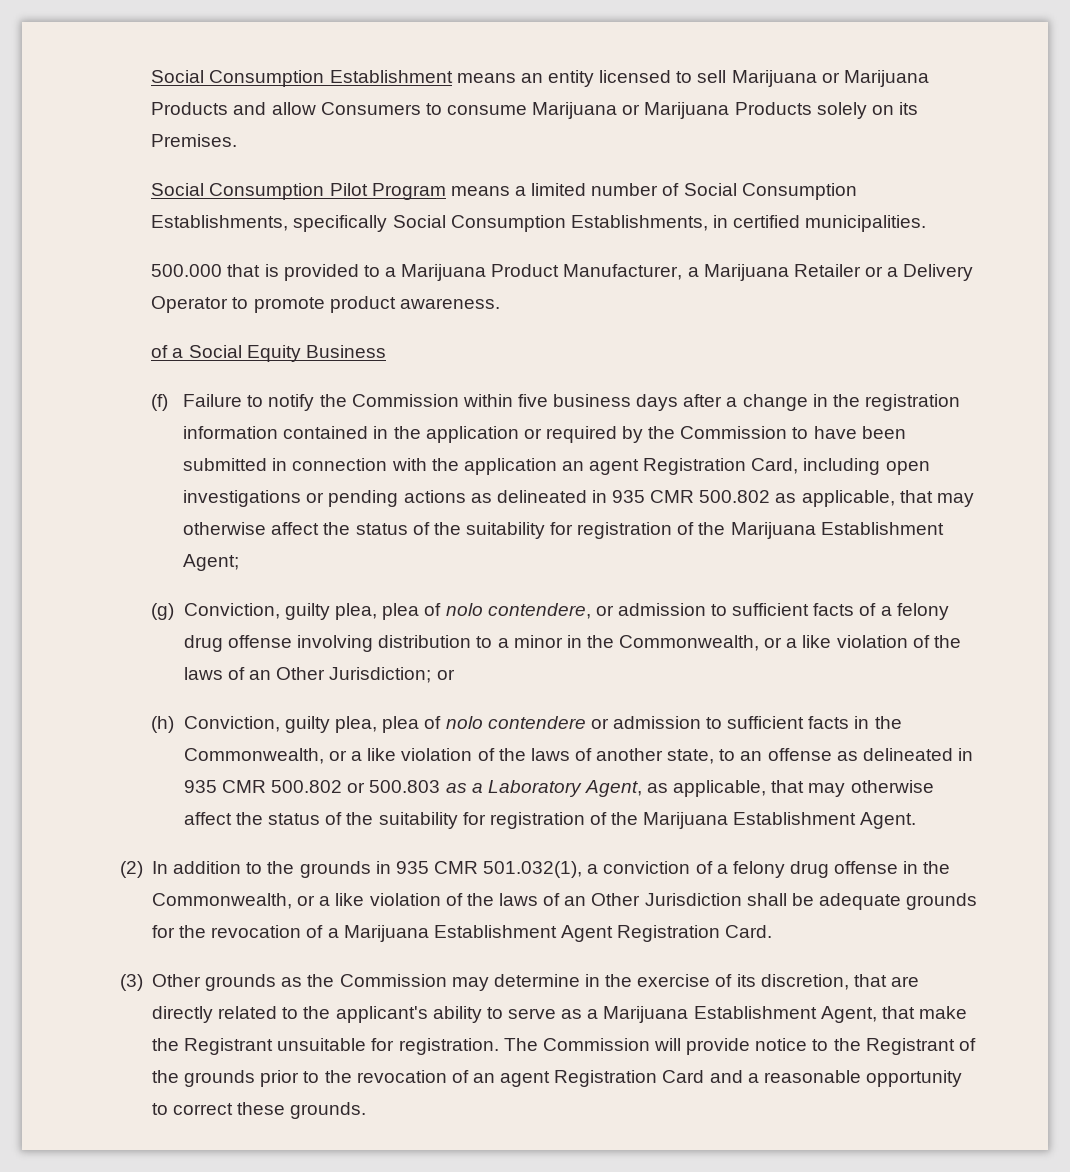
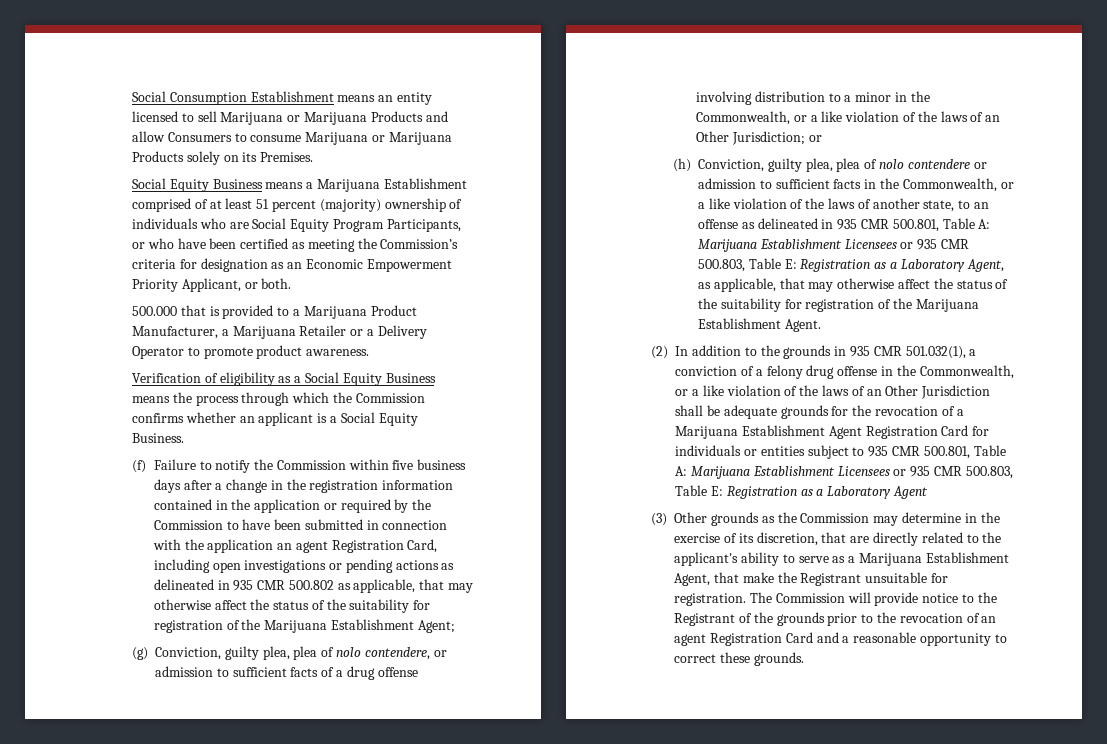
- Social Consumption Pilot Program means a limited number of Social Consumption Establishments, specifically Social Consumption Establishments, in certified municipalities.
+ Social Equity Business means a Marijuana Establishment comprised of at least 51 percent (majority) ownership of individuals who are Social Equity Program Participants, or who have been certified as meeting the Commission’s criteria for designation as an Economic Empowerment Priority Applicant, or both.
- of a Social Equity Business
+ Verification of eligibility as a Social Equity Business means the process through which the Commission confirms whether an applicant is a Social Equity Business.
- (g) Conviction, guilty plea, plea of nolo contendere, or admission to sufficient facts of a felony drug offense involving distribution to a minor in the Commonwealth, or a like violation of the laws of an Other Jurisdiction; or
+ (g) Conviction, guilty plea, plea of nolo contendere, or admission to sufficient facts of a drug offense involving distribution to a minor in the Commonwealth, or a like violation of the laws of an Other Jurisdiction; or
- (h) Conviction, guilty plea, plea of nolo contendere or admission to sufficient facts in the Commonwealth, or a like violation of the laws of another state, to an offense as delineated in 935 CMR 500.802 or 500.803 as a Laboratory Agent, as applicable, that may otherwise affect the status of the suitability for registration of the Marijuana Establishment Agent.
+ (h) Conviction, guilty plea, plea of nolo contendere or admission to sufficient facts in the Commonwealth, or a like violation of the laws of another state, to an offense as delineated in 935 CMR 500.801, Table A: Marijuana Establishment Licensees or 935 CMR 500.803, Table E: Registration as a Laboratory Agent, as applicable, that may otherwise affect the status of the suitability for registration of the Marijuana Establishment Agent.
- (2) In addition to the grounds in 935 CMR 501.032(1), a conviction of a felony drug offense in the Commonwealth, or a like violation of the laws of an Other Jurisdiction shall be adequate grounds for the revocation of a Marijuana Establishment Agent Registration Card.
+ (2) In addition to the grounds in 935 CMR 501.032(1), a conviction of a felony drug offense in the Commonwealth, or a like violation of the laws of an Other Jurisdiction shall be adequate grounds for the revocation of a Marijuana Establishment Agent Registration Card for individuals or entities subject to 935 CMR 500.801, Table A: Marijuana Establishment Licensees or 935 CMR 500.803, Table E: Registration as a Laboratory Agent

